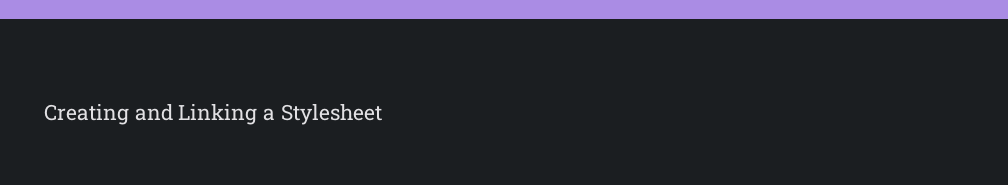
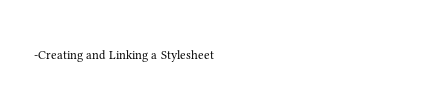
- Creating and Linking a Stylesheet
+ -Creating and Linking a Stylesheet

